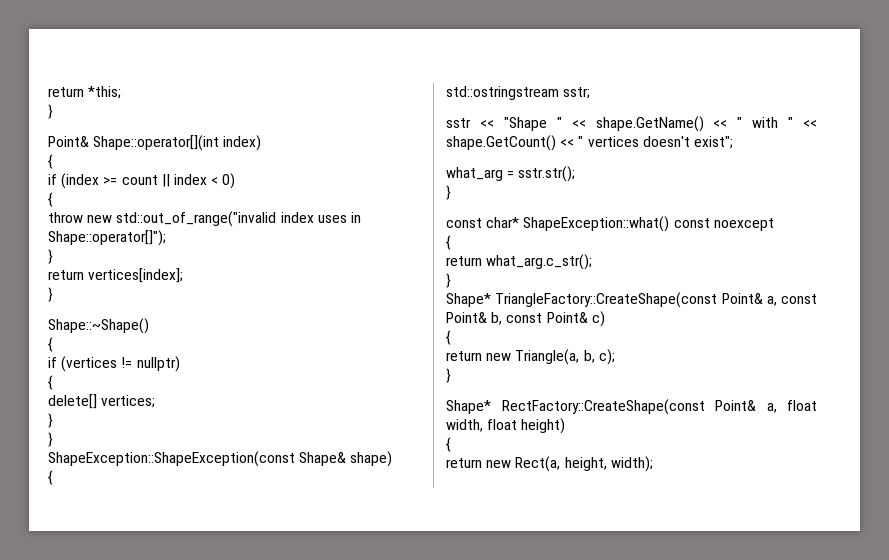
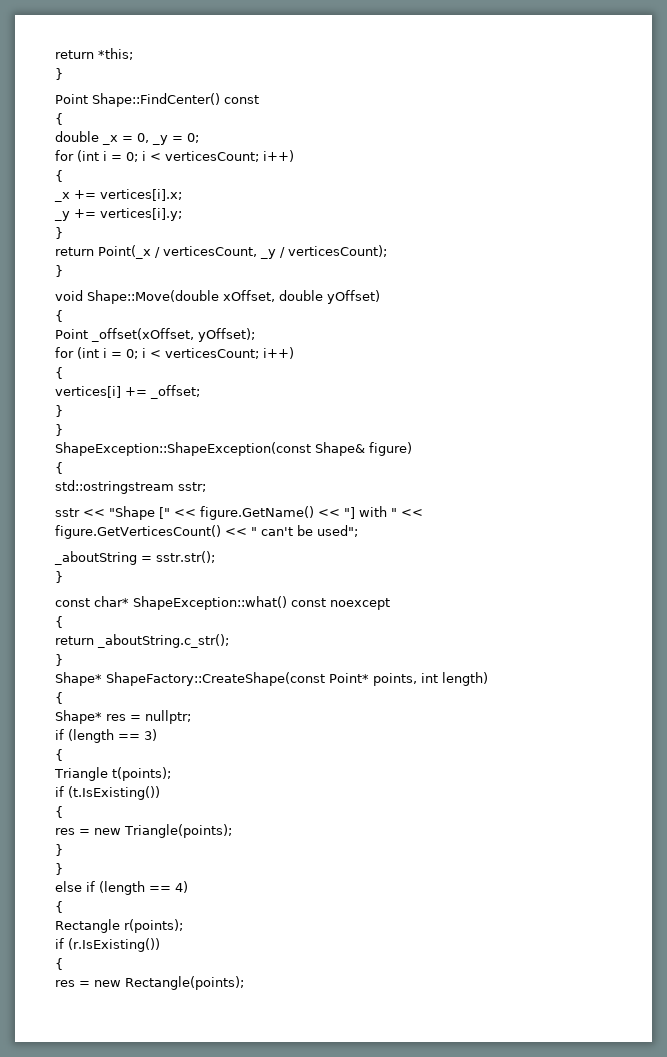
- Point& Shape::operator[](int index)
+ Point Shape::FindCenter() const
  {
- if (index >= count || index < 0)
+ double _x = 0, _y = 0;
+ for (int i = 0; i < verticesCount; i++)
  {
- throw new std::out_of_range("invalid index uses in Shape::operator[]");
+ _x += vertices[i].x;
+ _y += vertices[i].y;
  }
- return vertices[index];
+ return Point(_x / verticesCount, _y / verticesCount);
  }
- Shape::~Shape()
+ void Shape::Move(double xOffset, double yOffset)
  {
- if (vertices != nullptr)
+ Point _offset(xOffset, yOffset);
+ for (int i = 0; i < verticesCount; i++)
  {
- delete[] vertices;
+ vertices[i] += _offset;
- ShapeException::ShapeException(const Shape& shape)
+ ShapeException::ShapeException(const Shape& figure)
- sstr << "Shape " << shape.GetName() << " with " << shape.GetCount() << " vertices doesn't exist";
- what_arg = sstr.str();
+ sstr << "Shape [" << figure.GetName() << "] with " << figure.GetVerticesCount() << " can't be used";
+ _aboutString = sstr.str();
- return what_arg.c_str();
+ return _aboutString.c_str();
  }
- Shape* TriangleFactory::CreateShape(const Point& a, const Point& b, const Point& c)
+ Shape* ShapeFactory::CreateShape(const Point* points, int length)
  {
- return new Triangle(a, b, c);
+ Shape* res = nullptr;
+ if (length == 3)
+ {
+ Triangle t(points);
+ if (t.IsExisting())
+ {
+ res = new Triangle(points);
  }
- Shape* RectFactory::CreateShape(const Point& a, float width, float height)
+ }
+ else if (length == 4)
  {
- return new Rect(a, height, width);
+ Rectangle r(points);
+ if (r.IsExisting())
+ {
+ res = new Rectangle(points);

